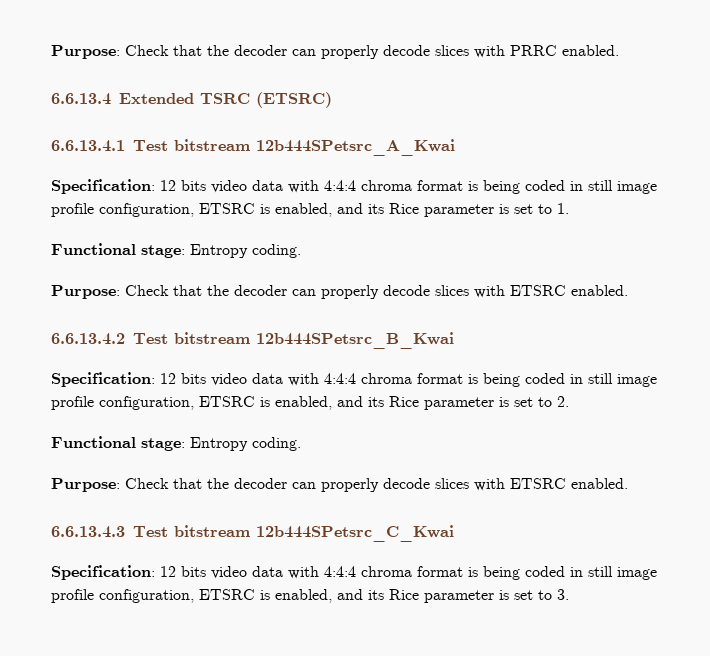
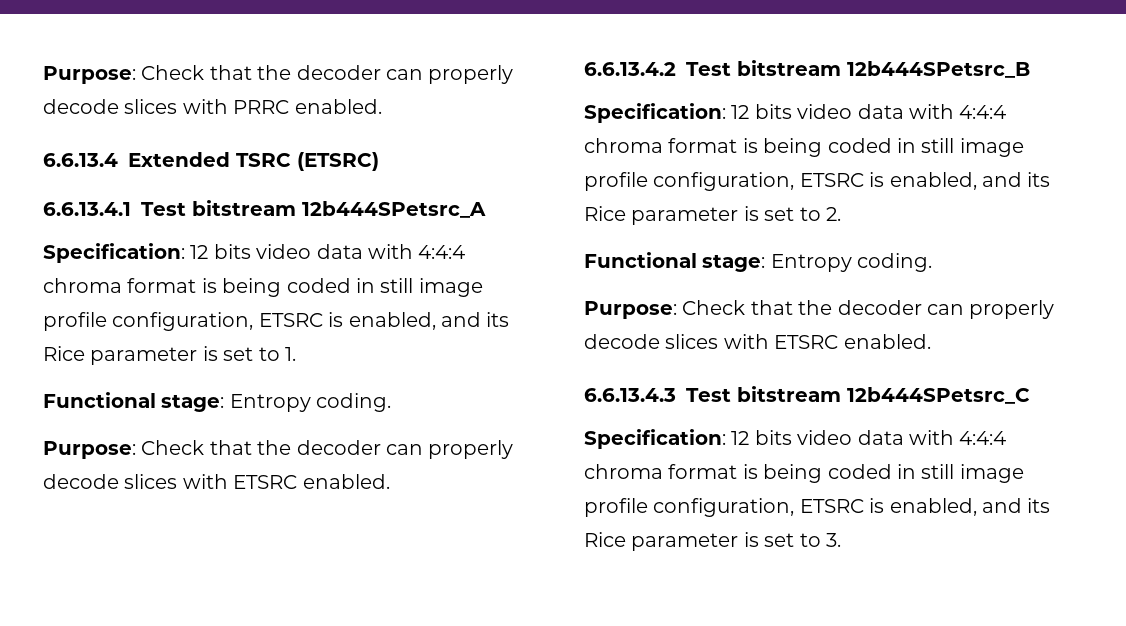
- 6.6.13.4.1 Test bitstream 12b444SPetsrc_A_Kwai
+ 6.6.13.4.1 Test bitstream 12b444SPetsrc_A
- 6.6.13.4.2 Test bitstream 12b444SPetsrc_B_Kwai
+ 6.6.13.4.2 Test bitstream 12b444SPetsrc_B
- 6.6.13.4.3 Test bitstream 12b444SPetsrc_C_Kwai
+ 6.6.13.4.3 Test bitstream 12b444SPetsrc_C

